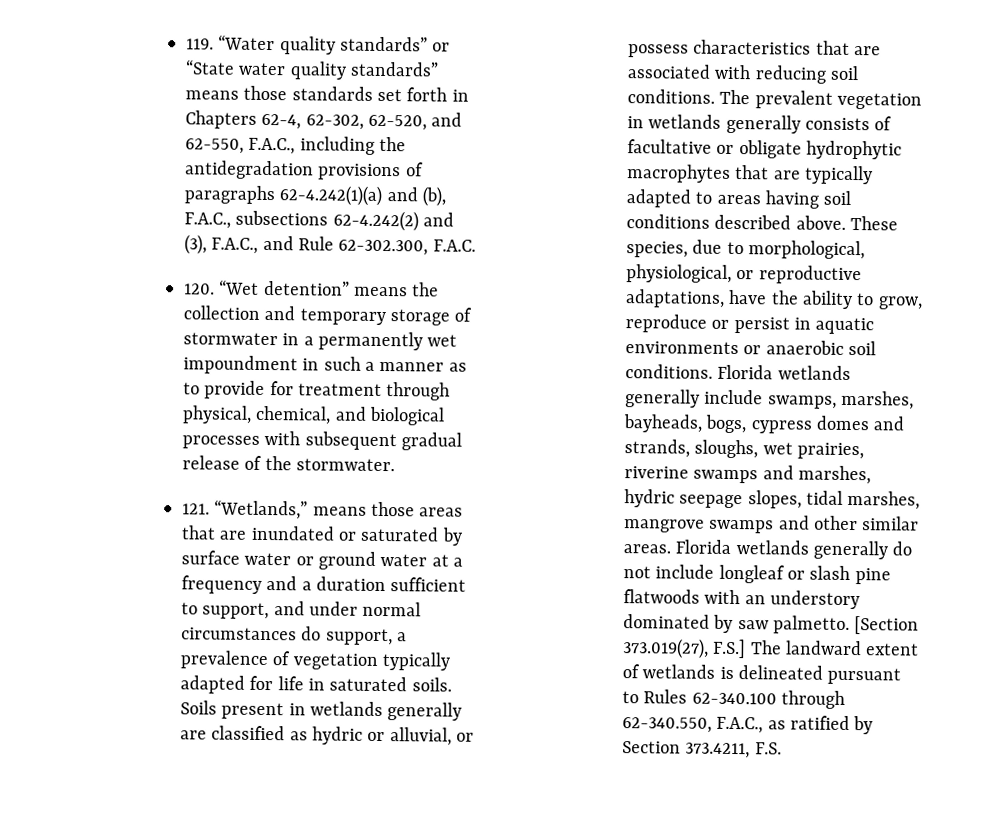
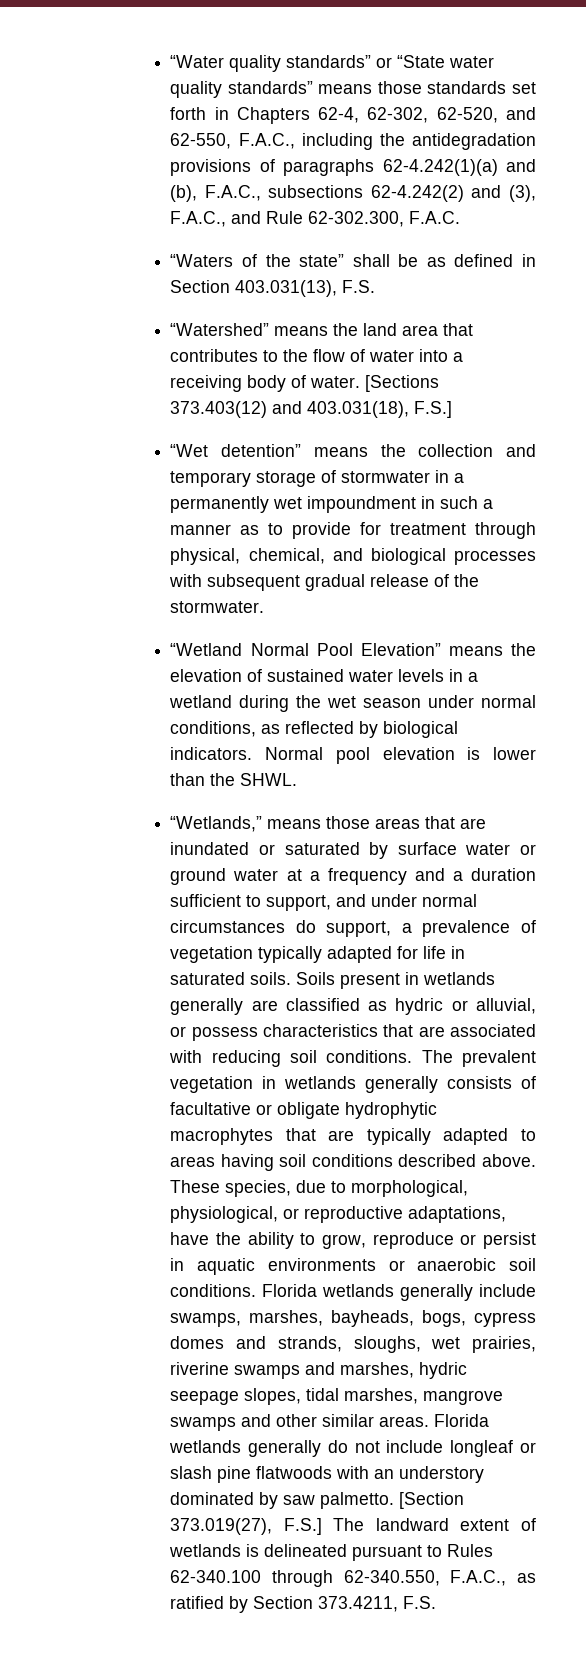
- 119. “Water quality standards” or “State water quality standards” means those standards set forth in Chapters 62-4, 62-302, 62-520, and 62-550, F.A.C., including the antidegradation provisions of paragraphs 62-4.242(1)(a) and (b), F.A.C., subsections 62-4.242(2) and (3), F.A.C., and Rule 62-302.300, F.A.C.
+ “Water quality standards” or “State water quality standards” means those standards set forth in Chapters 62-4, 62-302, 62-520, and 62-550, F.A.C., including the antidegradation provisions of paragraphs 62-4.242(1)(a) and (b), F.A.C., subsections 62-4.242(2) and (3), F.A.C., and Rule 62-302.300, F.A.C.
- 120. “Wet detention” means the collection and temporary storage of stormwater in a permanently wet impoundment in such a manner as to provide for treatment through physical, chemical, and biological processes with subsequent gradual release of the stormwater.
+ “Waters of the state” shall be as defined in Section 403.031(13), F.S.
+ “Watershed” means the land area that contributes to the flow of water into a receiving body of water. [Sections 373.403(12) and 403.031(18), F.S.]
+ “Wet detention” means the collection and temporary storage of stormwater in a permanently wet impoundment in such a manner as to provide for treatment through physical, chemical, and biological processes with subsequent gradual release of the stormwater.
- 121. “Wetlands,” means those areas that are inundated or saturated by surface water or ground water at a frequency and a duration sufficient to support, and under normal circumstances do support, a prevalence of vegetation typically adapted for life in saturated soils.
+ “Wetland Normal Pool Elevation” means the elevation of sustained water levels in a wetland during the wet season under normal conditions, as reflected by biological indicators. Normal pool elevation is lower than the SHWL.
+ “Wetlands,” means those areas that are inundated or saturated by surface water or ground water at a frequency and a duration sufficient to support, and under normal circumstances do support, a prevalence of vegetation typically adapted for life in saturated soils.

